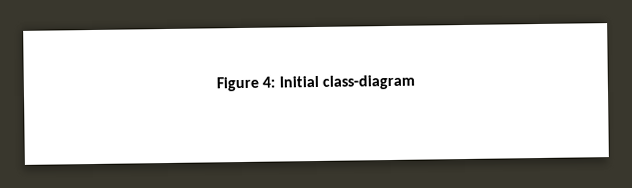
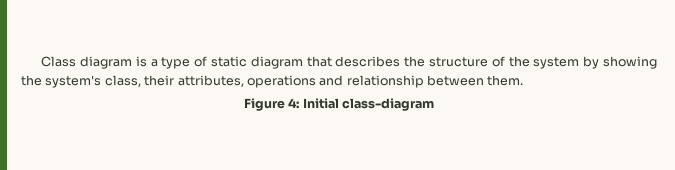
+ Class diagram is a type of static diagram that describes the structure of the system by showing the system's class, their attributes, operations and relationship between them.

